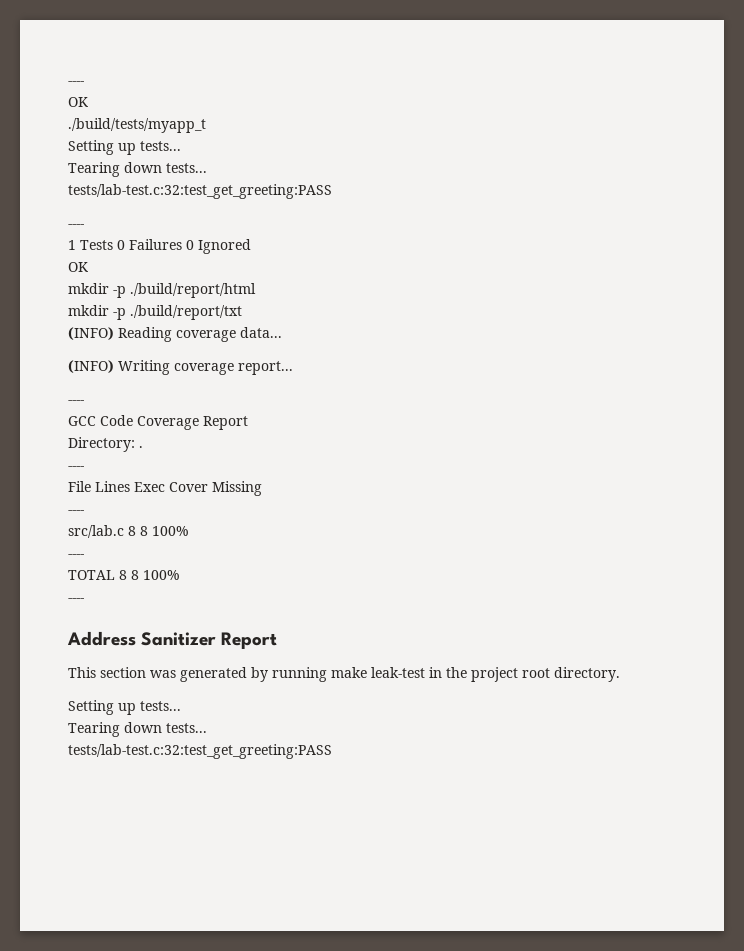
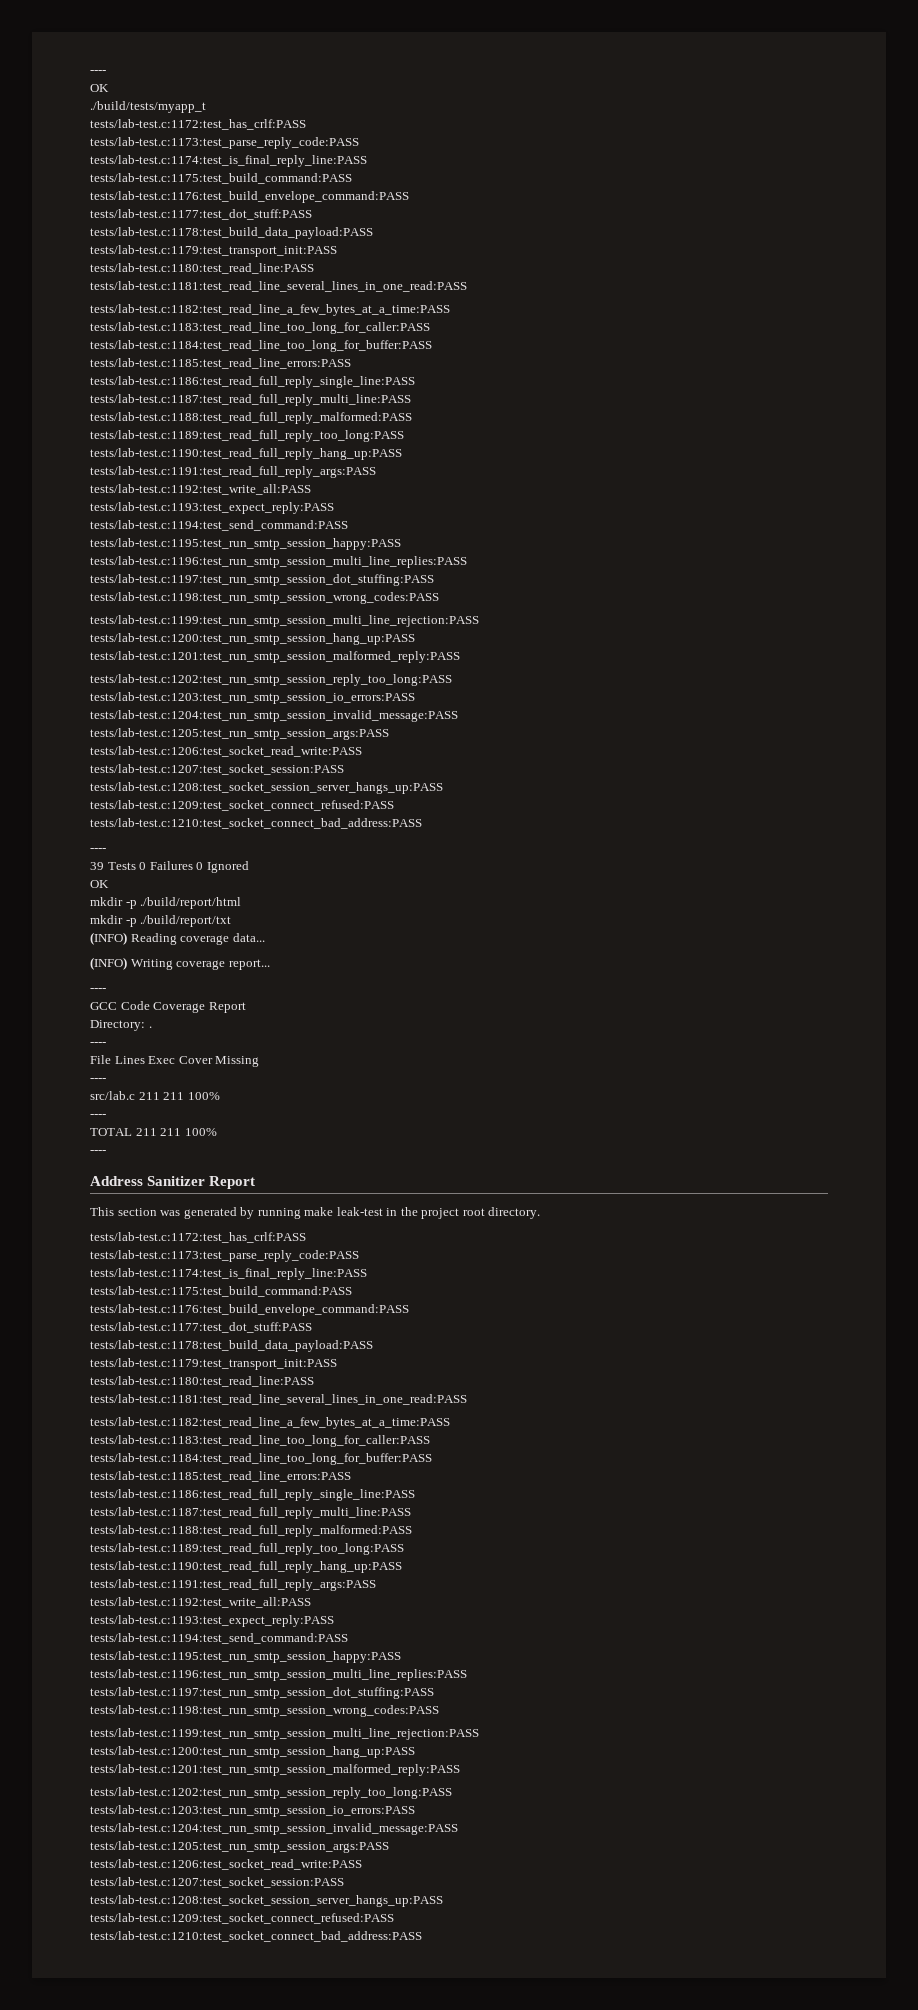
  ./build/tests/myapp_t
- Setting up tests...
- Tearing down tests...
- tests/lab-test.c:32:test_get_greeting:PASS
+ tests/lab-test.c:1172:test_has_crlf:PASS
+ tests/lab-test.c:1173:test_parse_reply_code:PASS
+ tests/lab-test.c:1174:test_is_final_reply_line:PASS
+ tests/lab-test.c:1175:test_build_command:PASS
+ tests/lab-test.c:1176:test_build_envelope_command:PASS
+ tests/lab-test.c:1177:test_dot_stuff:PASS
+ tests/lab-test.c:1178:test_build_data_payload:PASS
+ tests/lab-test.c:1179:test_transport_init:PASS
+ tests/lab-test.c:1180:test_read_line:PASS
+ tests/lab-test.c:1181:test_read_line_several_lines_in_one_read:PASS
+ tests/lab-test.c:1182:test_read_line_a_few_bytes_at_a_time:PASS
+ tests/lab-test.c:1183:test_read_line_too_long_for_caller:PASS
+ tests/lab-test.c:1184:test_read_line_too_long_for_buffer:PASS
+ tests/lab-test.c:1185:test_read_line_errors:PASS
+ tests/lab-test.c:1186:test_read_full_reply_single_line:PASS
+ tests/lab-test.c:1187:test_read_full_reply_multi_line:PASS
+ tests/lab-test.c:1188:test_read_full_reply_malformed:PASS
+ tests/lab-test.c:1189:test_read_full_reply_too_long:PASS
+ tests/lab-test.c:1190:test_read_full_reply_hang_up:PASS
+ tests/lab-test.c:1191:test_read_full_reply_args:PASS
+ tests/lab-test.c:1192:test_write_all:PASS
+ tests/lab-test.c:1193:test_expect_reply:PASS
+ tests/lab-test.c:1194:test_send_command:PASS
+ tests/lab-test.c:1195:test_run_smtp_session_happy:PASS
+ tests/lab-test.c:1196:test_run_smtp_session_multi_line_replies:PASS
+ tests/lab-test.c:1197:test_run_smtp_session_dot_stuffing:PASS
+ tests/lab-test.c:1198:test_run_smtp_session_wrong_codes:PASS
+ tests/lab-test.c:1199:test_run_smtp_session_multi_line_rejection:PASS
+ tests/lab-test.c:1200:test_run_smtp_session_hang_up:PASS
+ tests/lab-test.c:1201:test_run_smtp_session_malformed_reply:PASS
+ tests/lab-test.c:1202:test_run_smtp_session_reply_too_long:PASS
+ tests/lab-test.c:1203:test_run_smtp_session_io_errors:PASS
+ tests/lab-test.c:1204:test_run_smtp_session_invalid_message:PASS
+ tests/lab-test.c:1205:test_run_smtp_session_args:PASS
+ tests/lab-test.c:1206:test_socket_read_write:PASS
+ tests/lab-test.c:1207:test_socket_session:PASS
+ tests/lab-test.c:1208:test_socket_session_server_hangs_up:PASS
+ tests/lab-test.c:1209:test_socket_connect_refused:PASS
+ tests/lab-test.c:1210:test_socket_connect_bad_address:PASS
  ----
- 1 Tests 0 Failures 0 Ignored
+ 39 Tests 0 Failures 0 Ignored
- src/lab.c 8 8 100%
+ src/lab.c 211 211 100%
- TOTAL 8 8 100%
+ TOTAL 211 211 100%
  This section was generated by running make leak-test in the project root directory.
- Setting up tests...
- Tearing down tests...
- tests/lab-test.c:32:test_get_greeting:PASS
+ tests/lab-test.c:1172:test_has_crlf:PASS
+ tests/lab-test.c:1173:test_parse_reply_code:PASS
+ tests/lab-test.c:1174:test_is_final_reply_line:PASS
+ tests/lab-test.c:1175:test_build_command:PASS
+ tests/lab-test.c:1176:test_build_envelope_command:PASS
+ tests/lab-test.c:1177:test_dot_stuff:PASS
+ tests/lab-test.c:1178:test_build_data_payload:PASS
+ tests/lab-test.c:1179:test_transport_init:PASS
+ tests/lab-test.c:1180:test_read_line:PASS
+ tests/lab-test.c:1181:test_read_line_several_lines_in_one_read:PASS
+ tests/lab-test.c:1182:test_read_line_a_few_bytes_at_a_time:PASS
+ tests/lab-test.c:1183:test_read_line_too_long_for_caller:PASS
+ tests/lab-test.c:1184:test_read_line_too_long_for_buffer:PASS
+ tests/lab-test.c:1185:test_read_line_errors:PASS
+ tests/lab-test.c:1186:test_read_full_reply_single_line:PASS
+ tests/lab-test.c:1187:test_read_full_reply_multi_line:PASS
+ tests/lab-test.c:1188:test_read_full_reply_malformed:PASS
+ tests/lab-test.c:1189:test_read_full_reply_too_long:PASS
+ tests/lab-test.c:1190:test_read_full_reply_hang_up:PASS
+ tests/lab-test.c:1191:test_read_full_reply_args:PASS
+ tests/lab-test.c:1192:test_write_all:PASS
+ tests/lab-test.c:1193:test_expect_reply:PASS
+ tests/lab-test.c:1194:test_send_command:PASS
+ tests/lab-test.c:1195:test_run_smtp_session_happy:PASS
+ tests/lab-test.c:1196:test_run_smtp_session_multi_line_replies:PASS
+ tests/lab-test.c:1197:test_run_smtp_session_dot_stuffing:PASS
+ tests/lab-test.c:1198:test_run_smtp_session_wrong_codes:PASS
+ tests/lab-test.c:1199:test_run_smtp_session_multi_line_rejection:PASS
+ tests/lab-test.c:1200:test_run_smtp_session_hang_up:PASS
+ tests/lab-test.c:1201:test_run_smtp_session_malformed_reply:PASS
+ tests/lab-test.c:1202:test_run_smtp_session_reply_too_long:PASS
+ tests/lab-test.c:1203:test_run_smtp_session_io_errors:PASS
+ tests/lab-test.c:1204:test_run_smtp_session_invalid_message:PASS
+ tests/lab-test.c:1205:test_run_smtp_session_args:PASS
+ tests/lab-test.c:1206:test_socket_read_write:PASS
+ tests/lab-test.c:1207:test_socket_session:PASS
+ tests/lab-test.c:1208:test_socket_session_server_hangs_up:PASS
+ tests/lab-test.c:1209:test_socket_connect_refused:PASS
+ tests/lab-test.c:1210:test_socket_connect_bad_address:PASS

